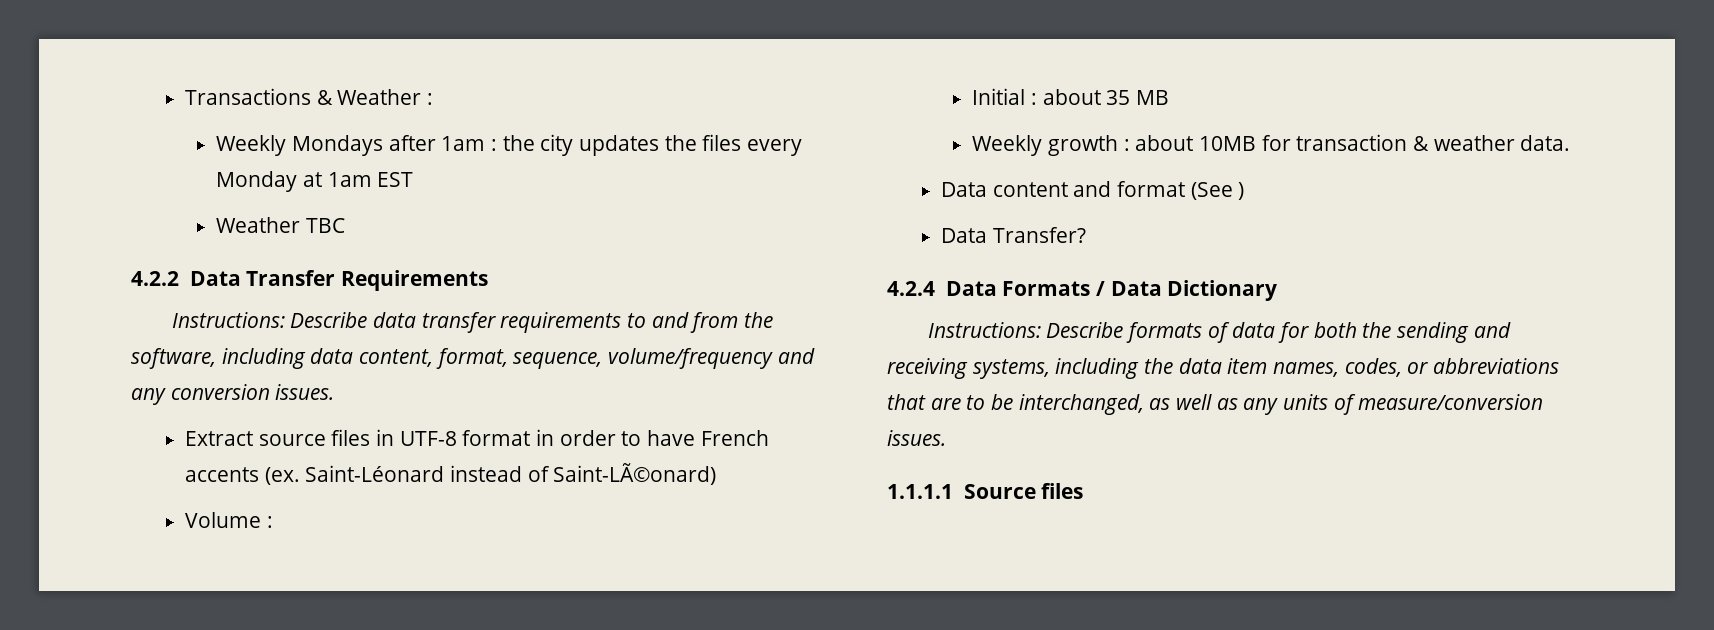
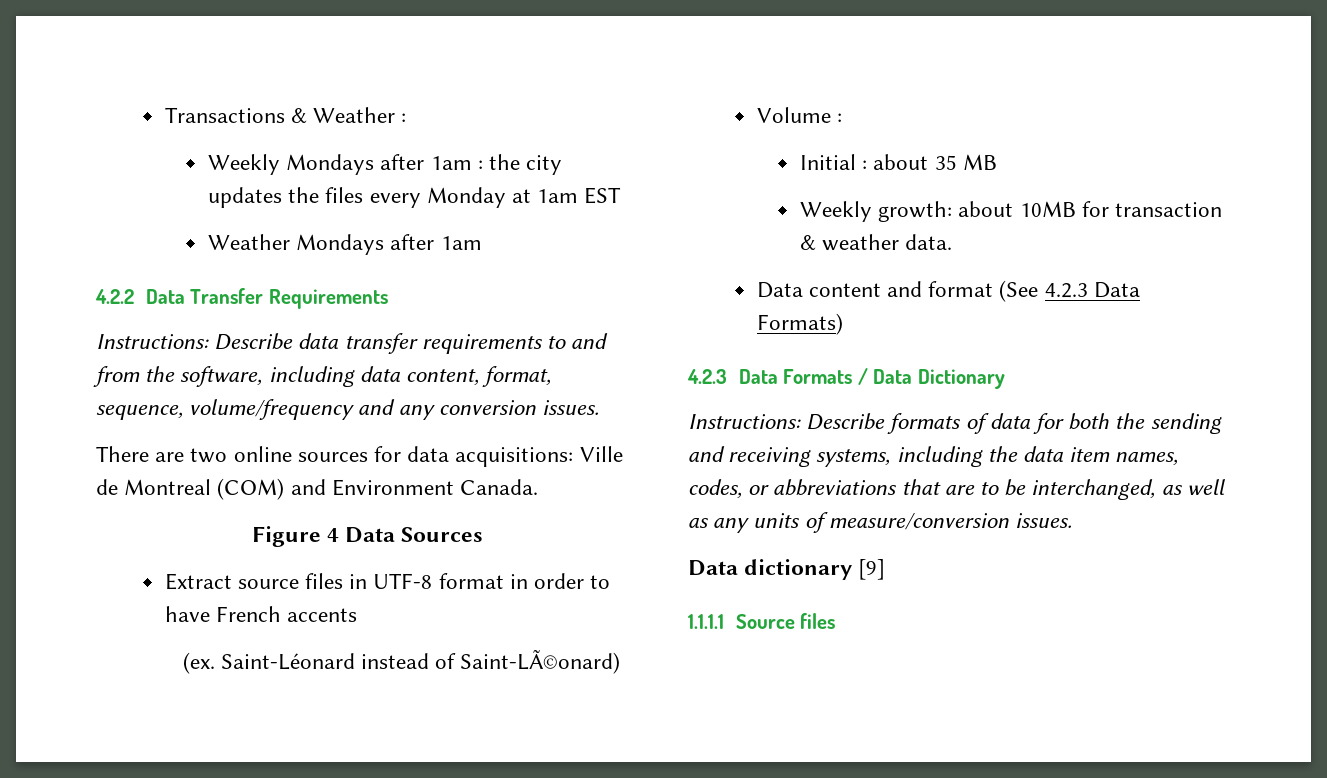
- Weather TBC
+ Weather Mondays after 1am
+ There are two online sources for data acquisitions: Ville de Montreal (COM) and Environment Canada.
+ Figure 4 Data Sources
- Extract source files in UTF-8 format in order to have French accents (ex.
+ Extract source files in UTF-8 format in order to have French accents
+ (ex.
- Weekly growth : about 10MB for transaction & weather data.
+ Weekly growth: about 10MB for transaction & weather data.
- Data content and format (See )
- Data Transfer?
- 4.2.4 Data Formats / Data Dictionary
+ Data content and format (See 4.2.3 Data Formats)
+ 4.2.3 Data Formats / Data Dictionary
+ Data dictionary [9]

